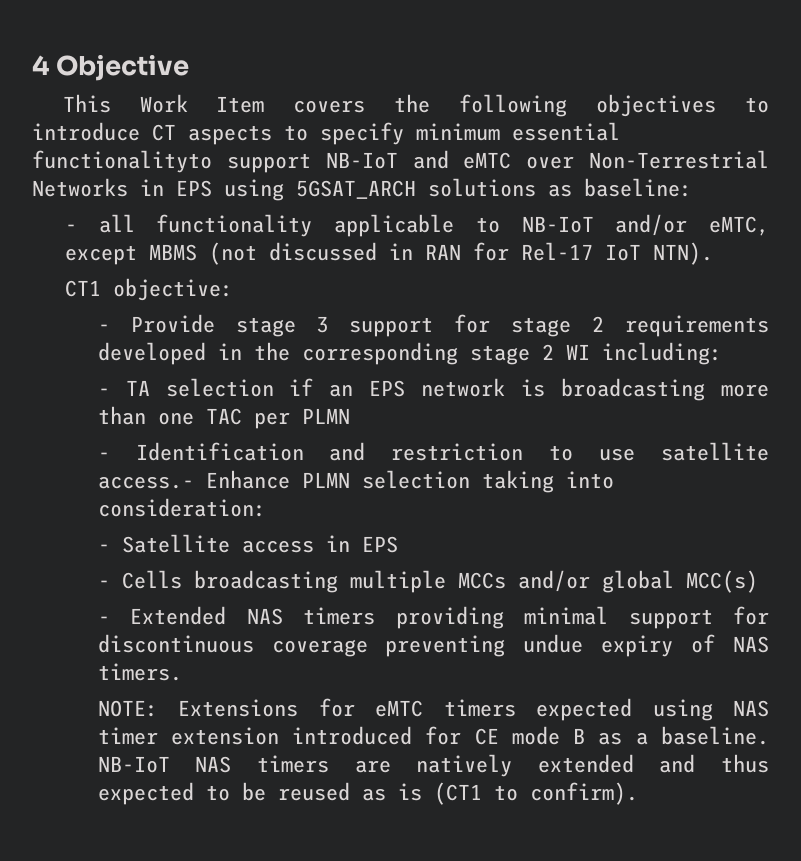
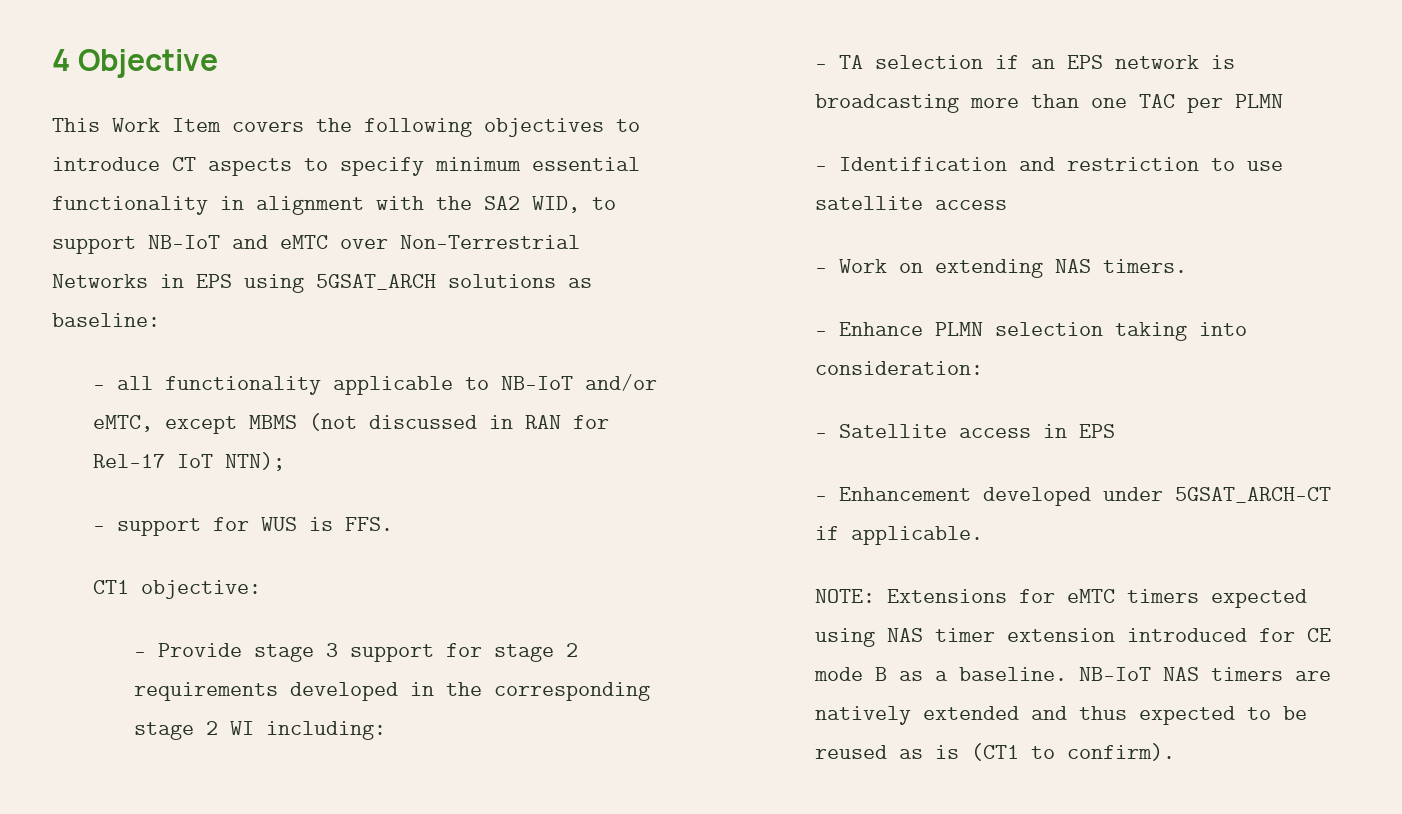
- This Work Item covers the following objectives to introduce CT aspects to specify minimum essential functionalityto support NB-IoT and eMTC over Non-Terrestrial Networks in EPS using 5GSAT_ARCH solutions as baseline:
+ This Work Item covers the following objectives to introduce CT aspects to specify minimum essential functionality in alignment with the SA2 WID, to support NB-IoT and eMTC over Non-Terrestrial Networks in EPS using 5GSAT_ARCH solutions as baseline:
- - all functionality applicable to NB-IoT and/or eMTC, except MBMS (not discussed in RAN for Rel-17 IoT NTN).
+ - all functionality applicable to NB-IoT and/or eMTC, except MBMS (not discussed in RAN for Rel-17 IoT NTN);
+ - support for WUS is FFS.
- - Identification and restriction to use satellite access.- Enhance PLMN selection taking into consideration:
+ - Identification and restriction to use satellite access
+ - Work on extending NAS timers.
+ - Enhance PLMN selection taking into consideration:
- - Cells broadcasting multiple MCCs and/or global MCC(s)
- - Extended NAS timers providing minimal support for discontinuous coverage preventing undue expiry of NAS timers.
+ - Enhancement developed under 5GSAT_ARCH-CT if applicable.

